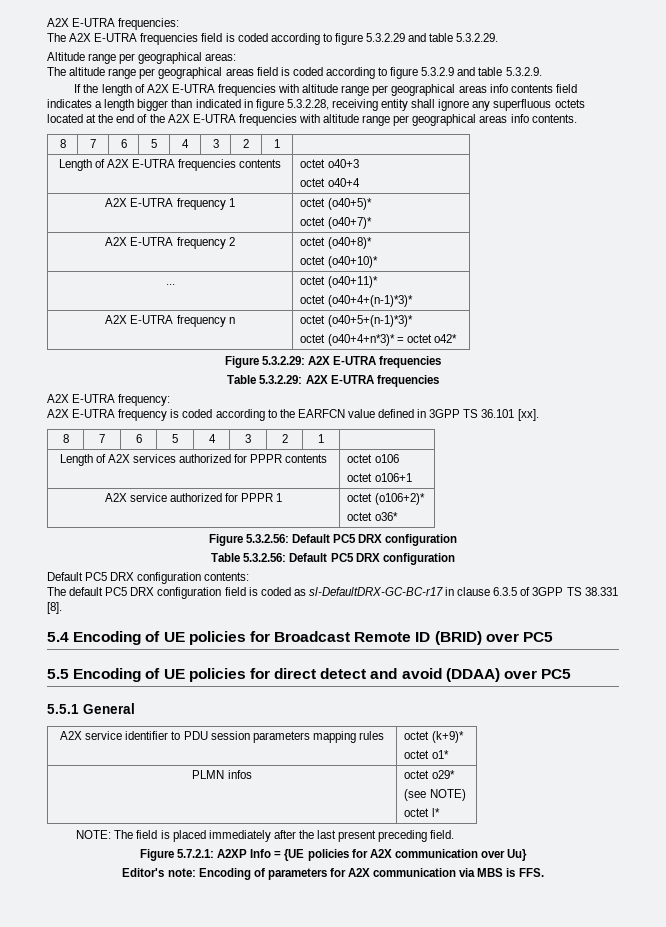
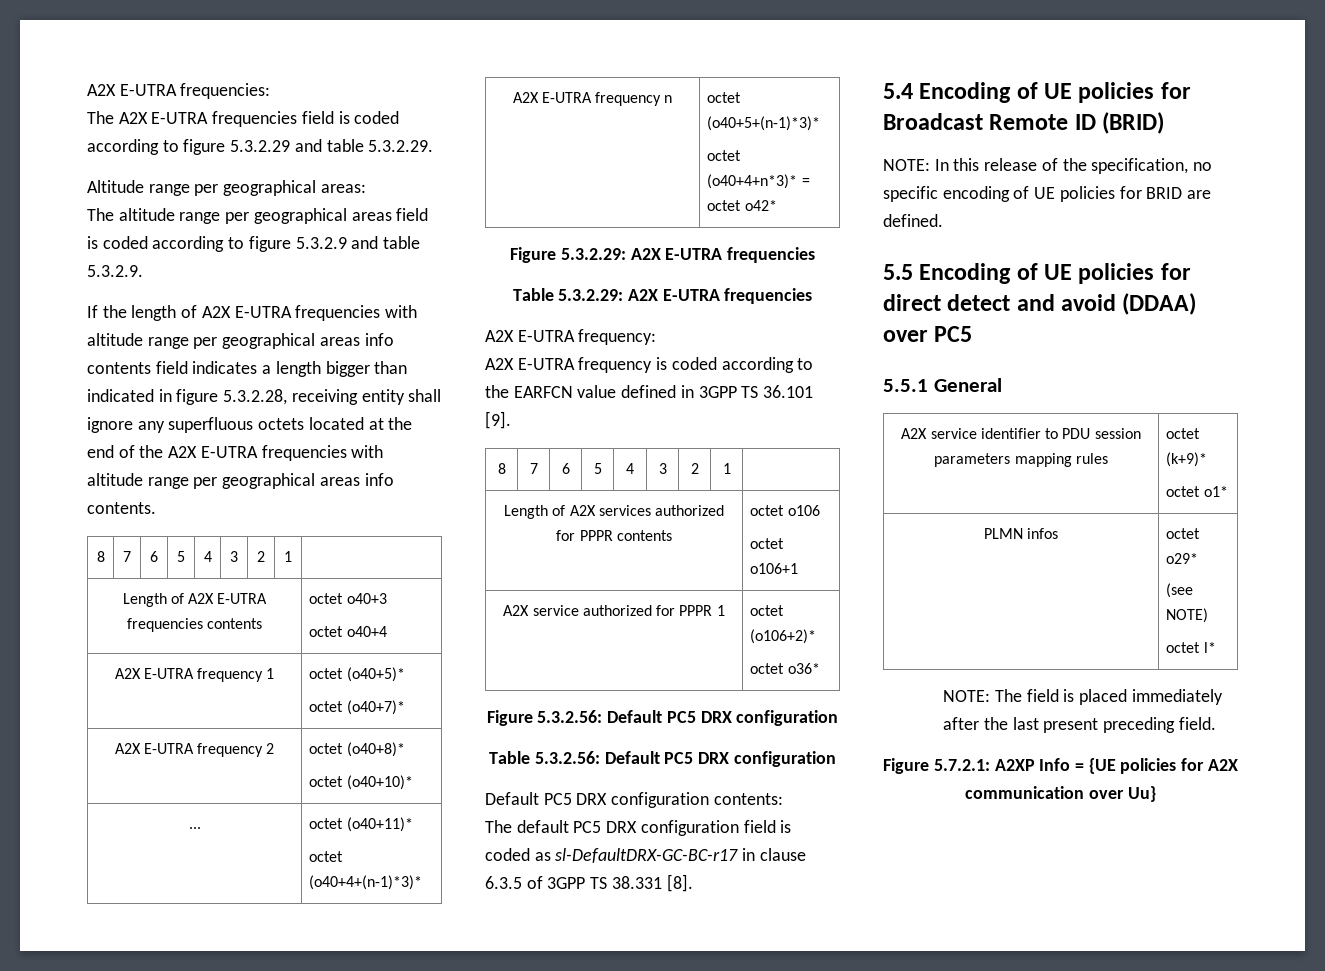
- A2X E-UTRA frequency is coded according to the EARFCN value defined in 3GPP TS 36.101 [xx].
+ A2X E-UTRA frequency is coded according to the EARFCN value defined in 3GPP TS 36.101 [9].
- 5.4 Encoding of UE policies for Broadcast Remote ID (BRID) over PC5
+ 5.4 Encoding of UE policies for Broadcast Remote ID (BRID)
+ NOTE: In this release of the specification, no specific encoding of UE policies for BRID are defined.
- Editor's note: Encoding of parameters for A2X communication via MBS is FFS.

